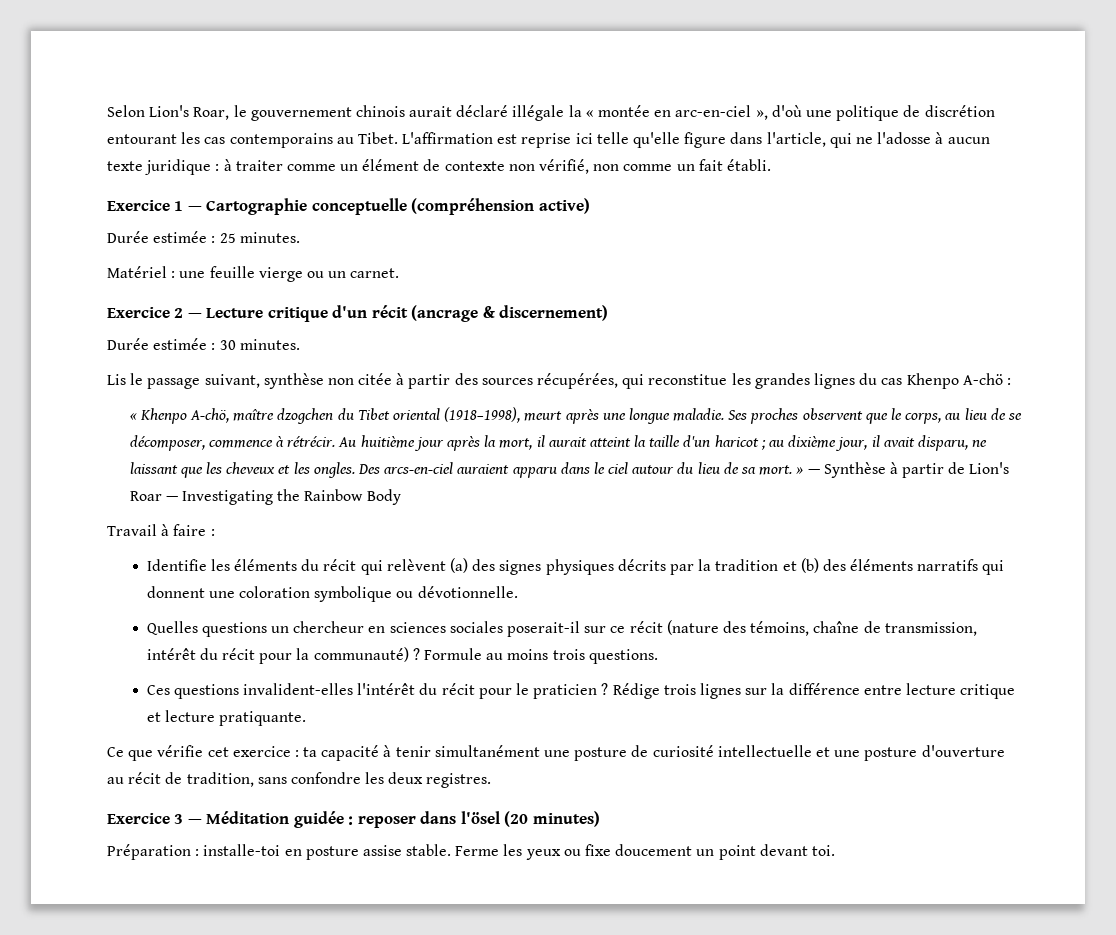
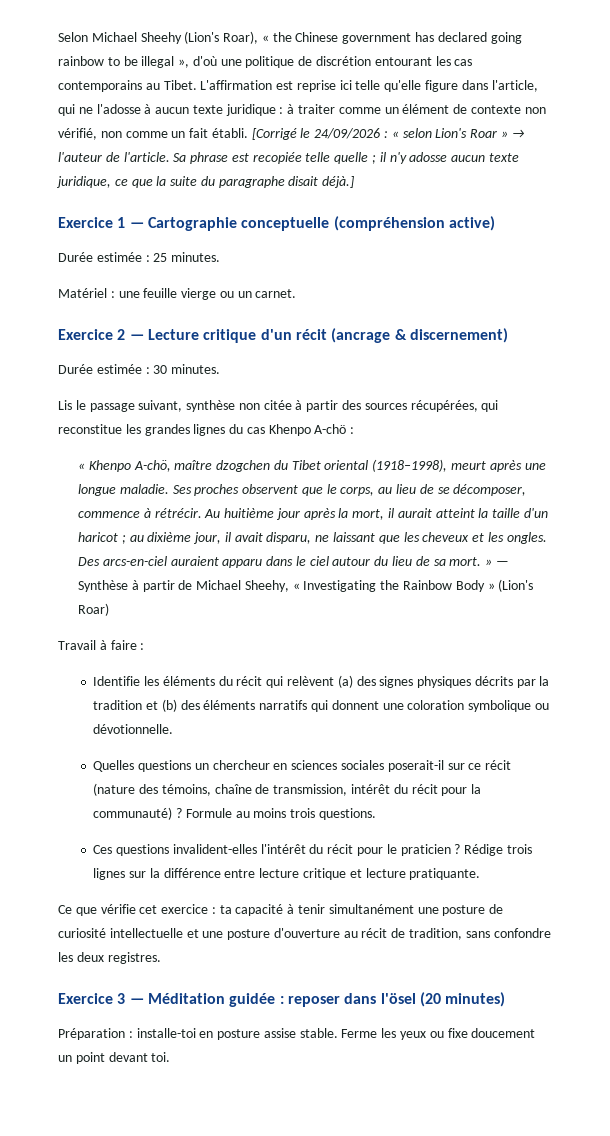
- Selon Lion's Roar, le gouvernement chinois aurait déclaré illégale la « montée en arc-en-ciel », d'où une politique de discrétion entourant les cas contemporains au Tibet.
+ Selon Michael Sheehy (Lion's Roar), « the Chinese government has declared going rainbow to be illegal », d'où une politique de discrétion entourant les cas contemporains au Tibet.
+ [Corrigé le 24/09/2026 : « selon Lion's Roar » → l'auteur de l'article. Sa phrase est recopiée telle quelle ; il n'y adosse aucun texte juridique, ce que la suite du paragraphe disait déjà.]
- Des arcs-en-ciel auraient apparu dans le ciel autour du lieu de sa mort. » — Synthèse à partir de Lion's Roar — Investigating the Rainbow Body
+ Des arcs-en-ciel auraient apparu dans le ciel autour du lieu de sa mort. » — Synthèse à partir de Michael Sheehy, « Investigating the Rainbow Body » (Lion's Roar)

